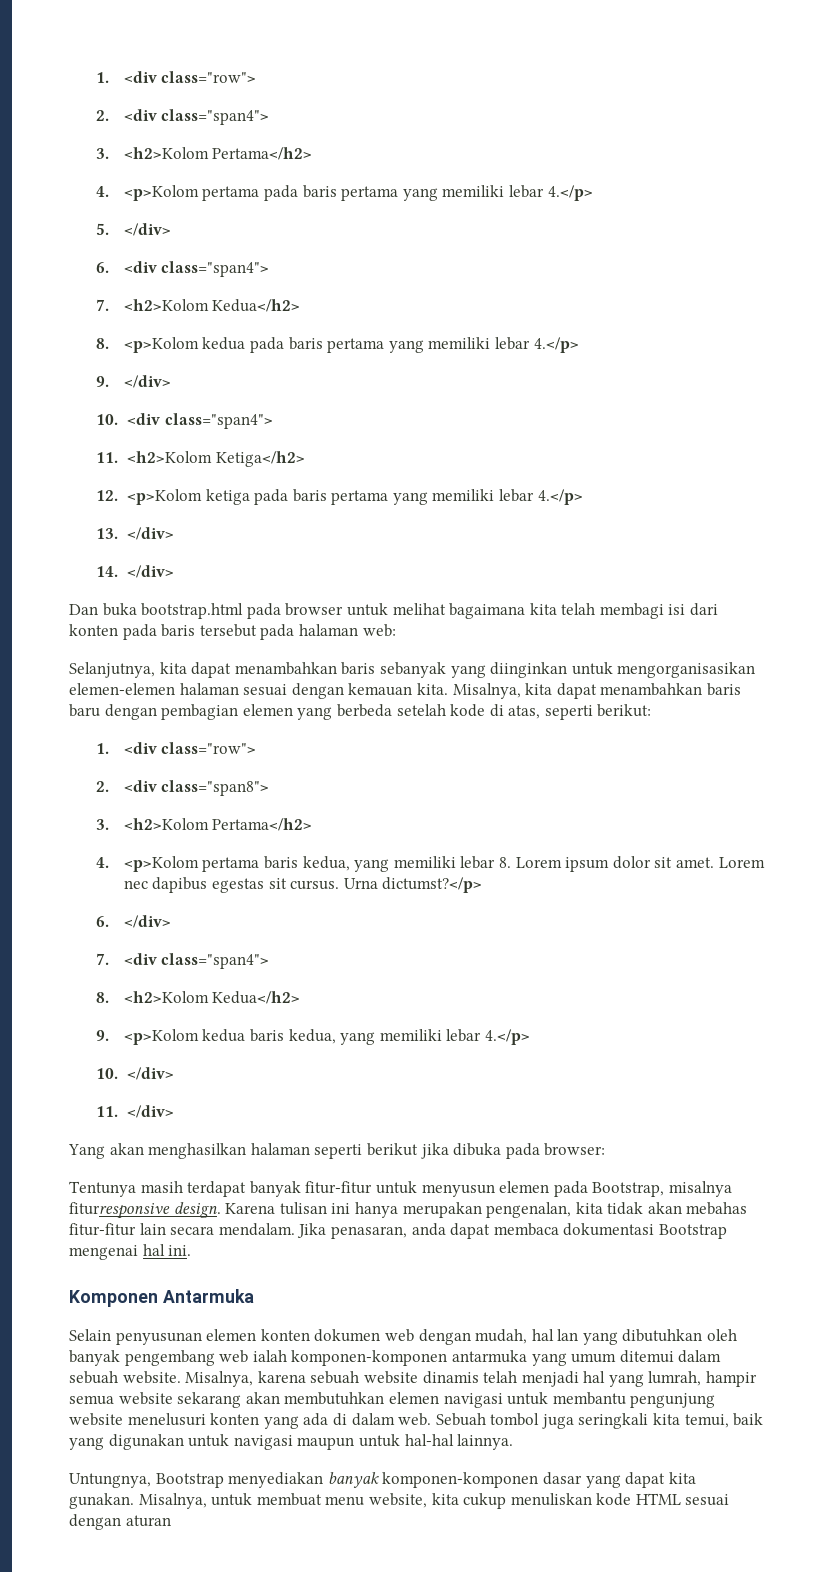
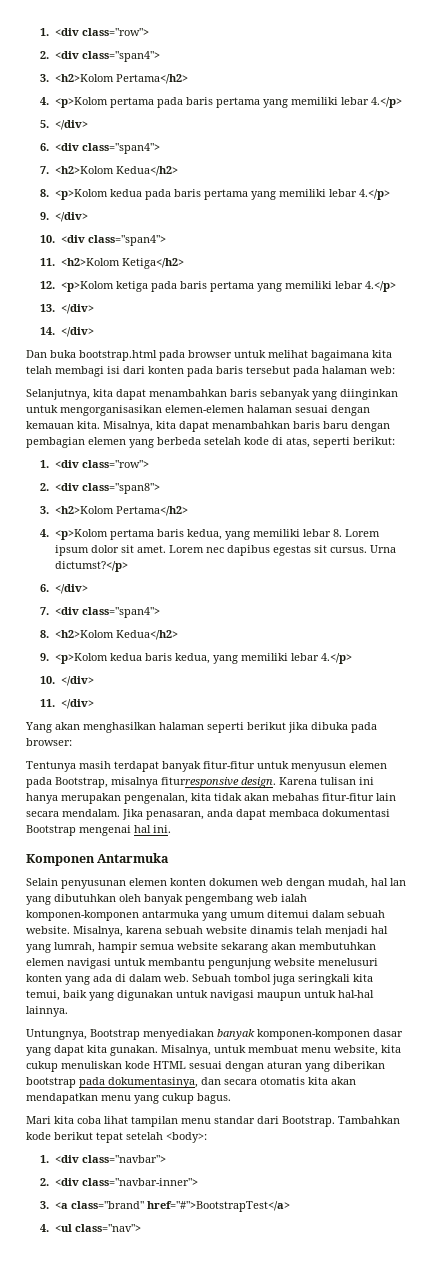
- Misalnya, untuk membuat menu website, kita cukup menuliskan kode HTML sesuai dengan aturan
+ Misalnya, untuk membuat menu website, kita cukup menuliskan kode HTML sesuai dengan aturan yang diberikan bootstrap pada dokumentasinya, dan secara otomatis kita akan mendapatkan menu yang cukup bagus.
+ Mari kita coba lihat tampilan menu standar dari Bootstrap. Tambahkan kode berikut tepat setelah <body>:
+ 1. <div class="navbar">
+ 2. <div class="navbar-inner">
+ 3. <a class="brand" href="#">BootstrapTest</a>
+ 4. <ul class="nav">

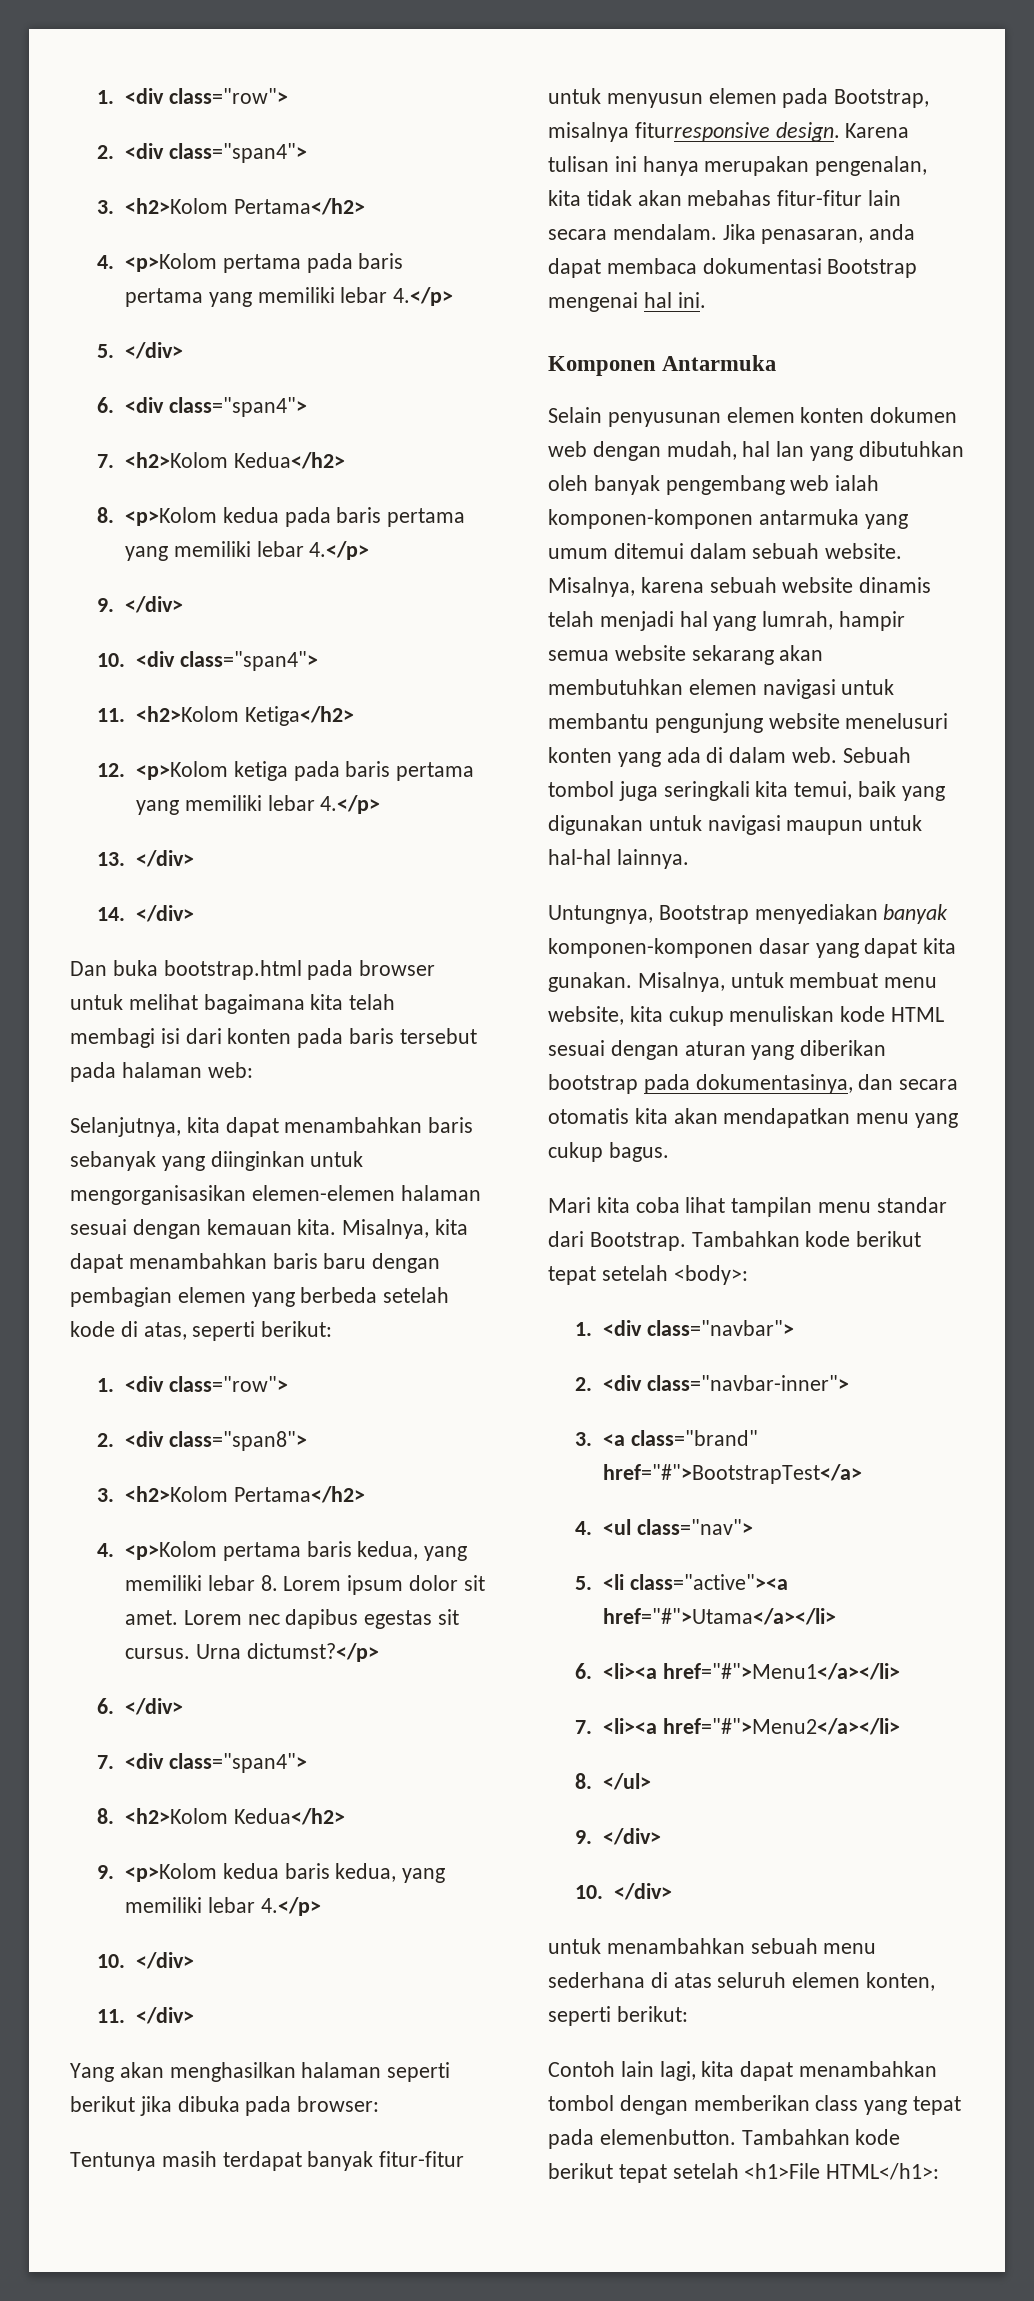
+ 5. <li class="active"><a href="#">Utama</a></li>
+ 6. <li><a href="#">Menu1</a></li>
+ 7. <li><a href="#">Menu2</a></li>
+ 8. </ul>
+ 9. </div>
+ 10. </div>
+ untuk menambahkan sebuah menu sederhana di atas seluruh elemen konten, seperti berikut:
+ Contoh lain lagi, kita dapat menambahkan tombol dengan memberikan class yang tepat pada elemenbutton. Tambahkan kode berikut tepat setelah <h1>File HTML</h1>:

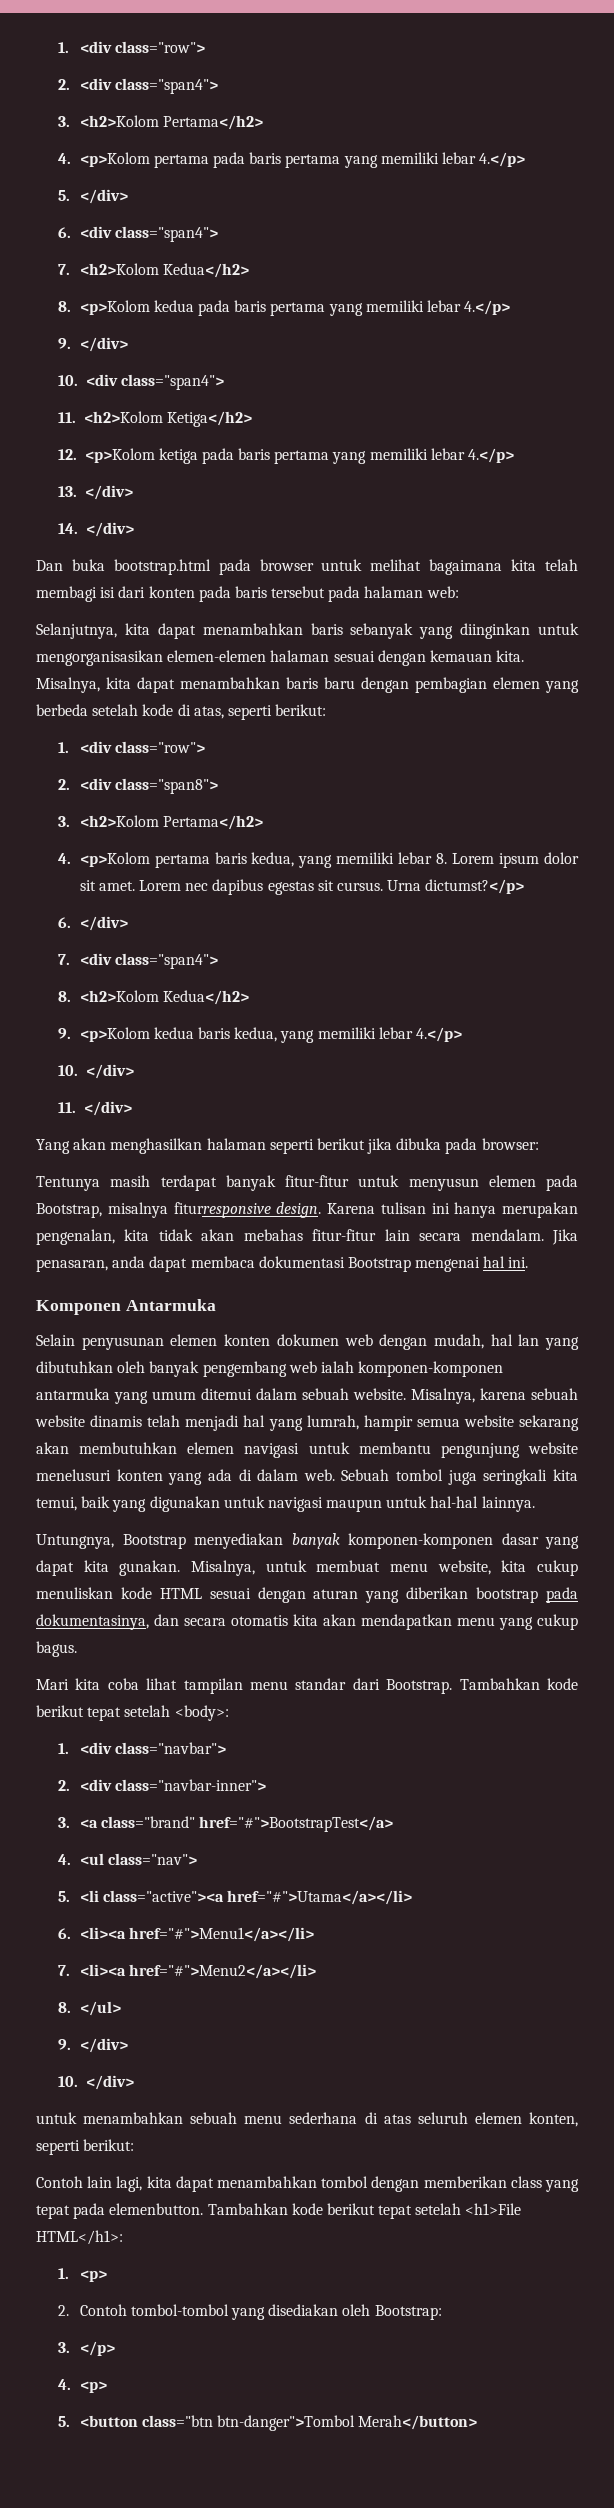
+ 1. <p>
+ 2. Contoh tombol-tombol yang disediakan oleh Bootstrap:
+ 3. </p>
+ 4. <p>
+ 5. <button class="btn btn-danger">Tombol Merah</button>

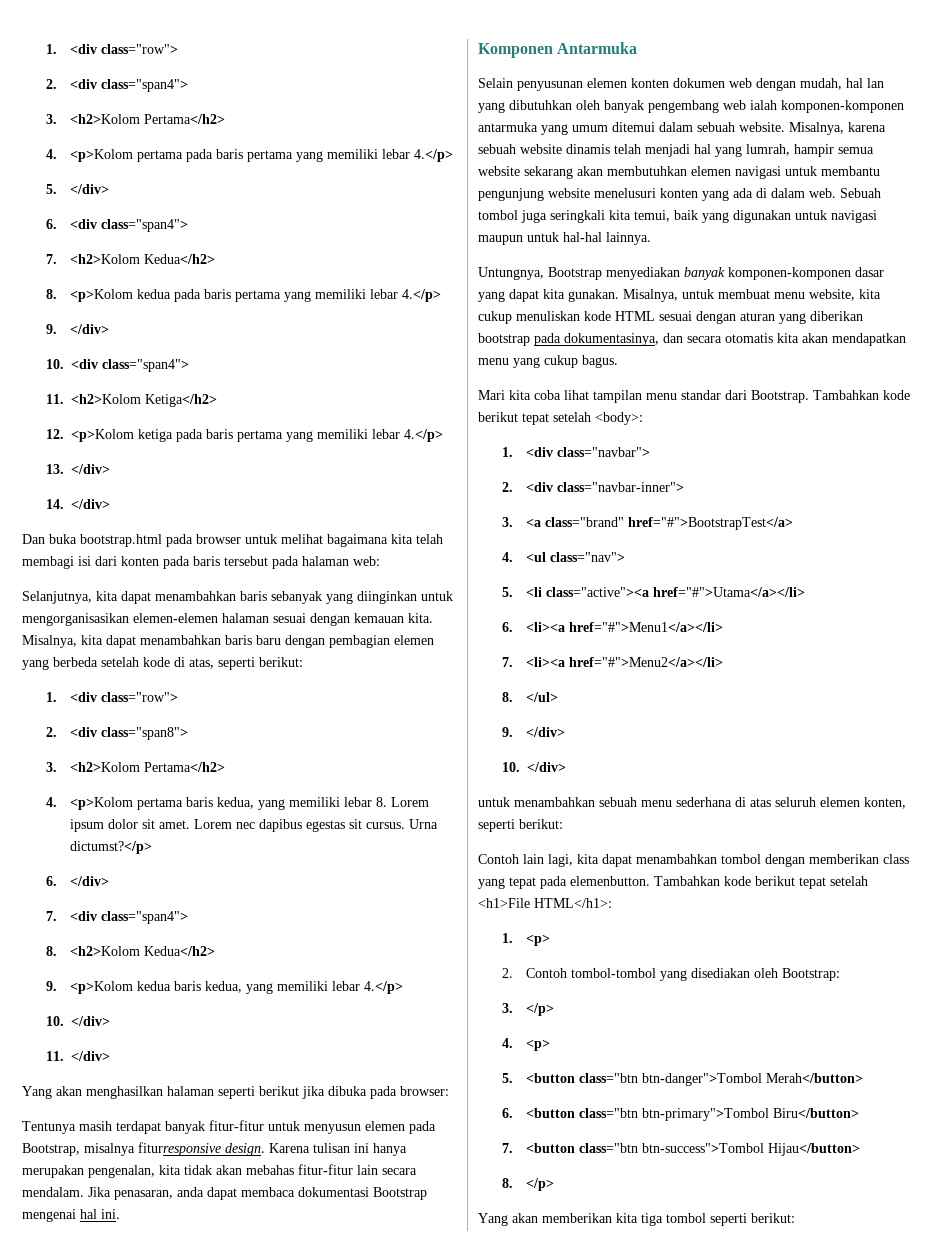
+ 6. <button class="btn btn-primary">Tombol Biru</button>
+ 7. <button class="btn btn-success">Tombol Hijau</button>
+ 8. </p>
+ Yang akan memberikan kita tiga tombol seperti berikut:

